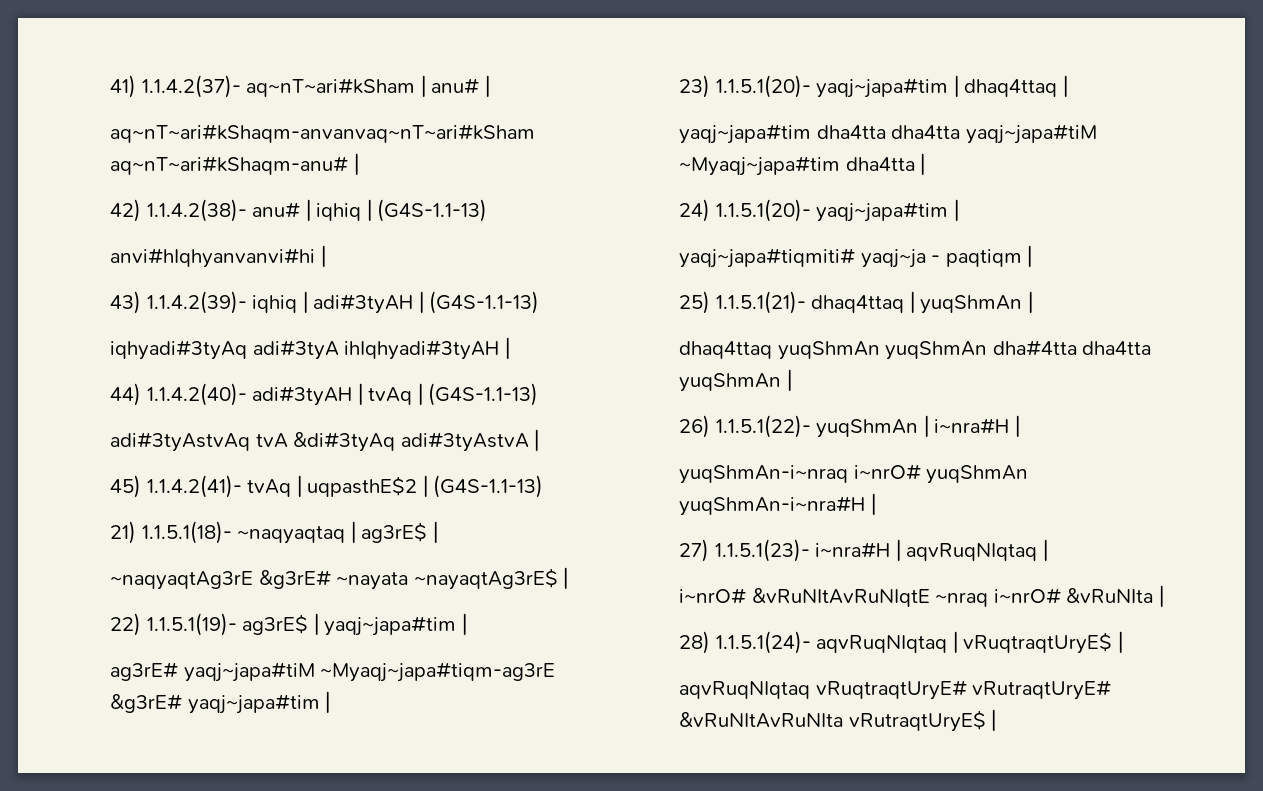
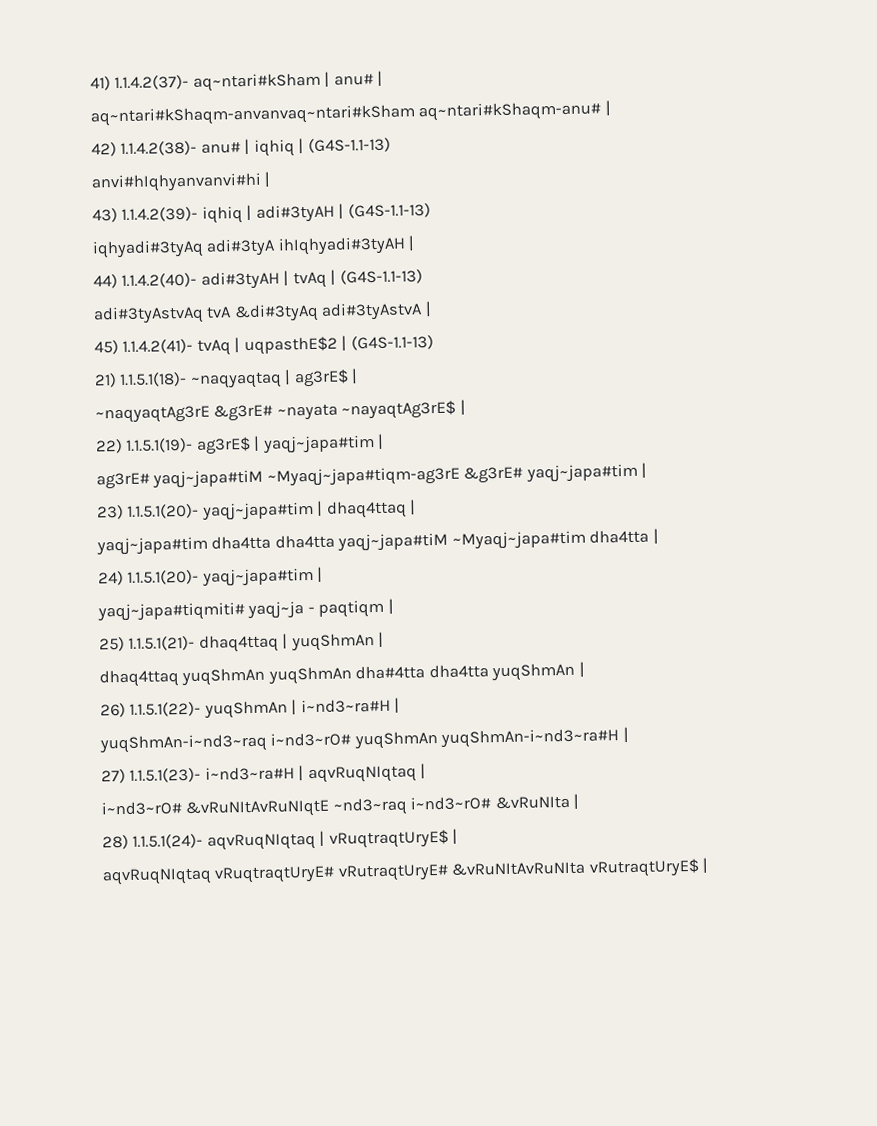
- 41) 1.1.4.2(37)- aq~nT~ari#kSham | anu# |
+ 41) 1.1.4.2(37)- aq~ntari#kSham | anu# |
- aq~nT~ari#kShaqm-anvanvaq~nT~ari#kSham aq~nT~ari#kShaqm-anu# |
+ aq~ntari#kShaqm-anvanvaq~ntari#kSham aq~ntari#kShaqm-anu# |
- 26) 1.1.5.1(22)- yuqShmAn | i~nra#H |
- yuqShmAn-i~nraq i~nrO# yuqShmAn yuqShmAn-i~nra#H |
+ 26) 1.1.5.1(22)- yuqShmAn | i~nd3~ra#H |
+ yuqShmAn-i~nd3~raq i~nd3~rO# yuqShmAn yuqShmAn-i~nd3~ra#H |
- 27) 1.1.5.1(23)- i~nra#H | aqvRuqNIqtaq |
+ 27) 1.1.5.1(23)- i~nd3~ra#H | aqvRuqNIqtaq |
- i~nrO# &vRuNItAvRuNIqtE ~nraq i~nrO# &vRuNIta |
+ i~nd3~rO# &vRuNItAvRuNIqtE ~nd3~raq i~nd3~rO# &vRuNIta |

